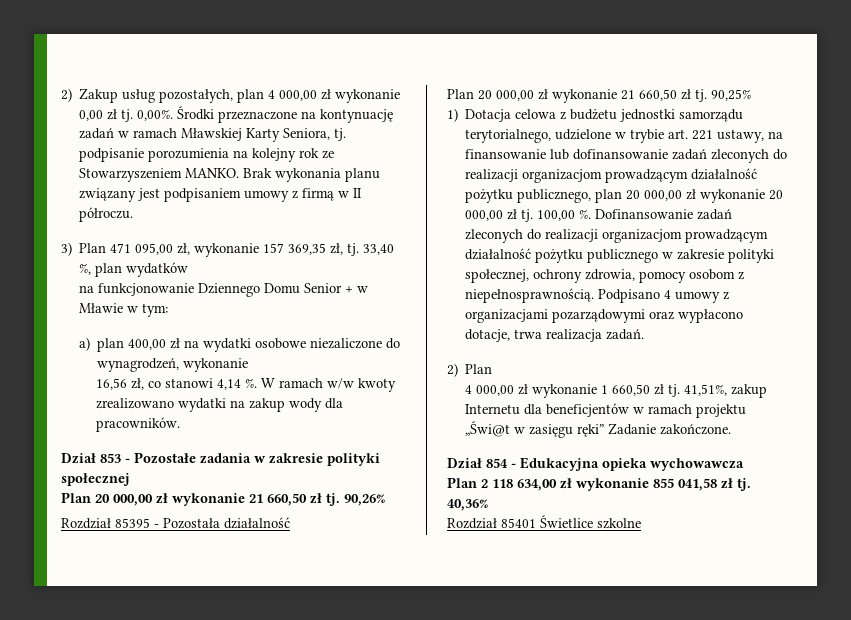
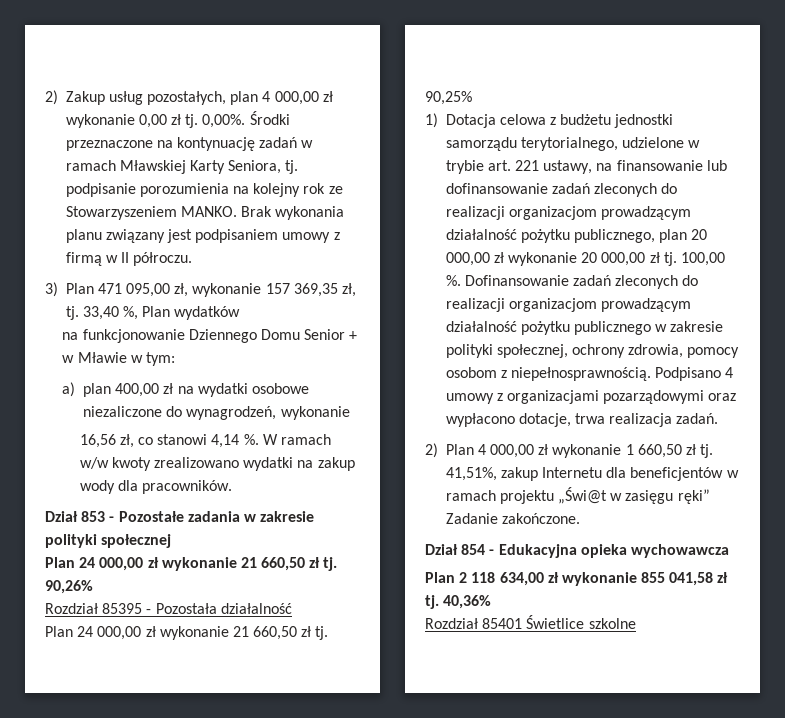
- 33,40 %, plan wydatków
+ 33,40 %, Plan wydatków
  Dział 853 - Pozostałe zadania w zakresie polityki społecznej
- Plan 20 000,00 zł wykonanie 21 660,50 zł tj.
+ Plan 24 000,00 zł wykonanie 21 660,50 zł tj.
  Rozdział 85395 - Pozostała działalność
- Plan 20 000,00 zł wykonanie 21 660,50 zł tj.
+ Plan 24 000,00 zł wykonanie 21 660,50 zł tj.
- 2) Plan
- 4 000,00 zł wykonanie 1 660,50 zł tj.
+ 2) Plan 4 000,00 zł wykonanie 1 660,50 zł tj.

